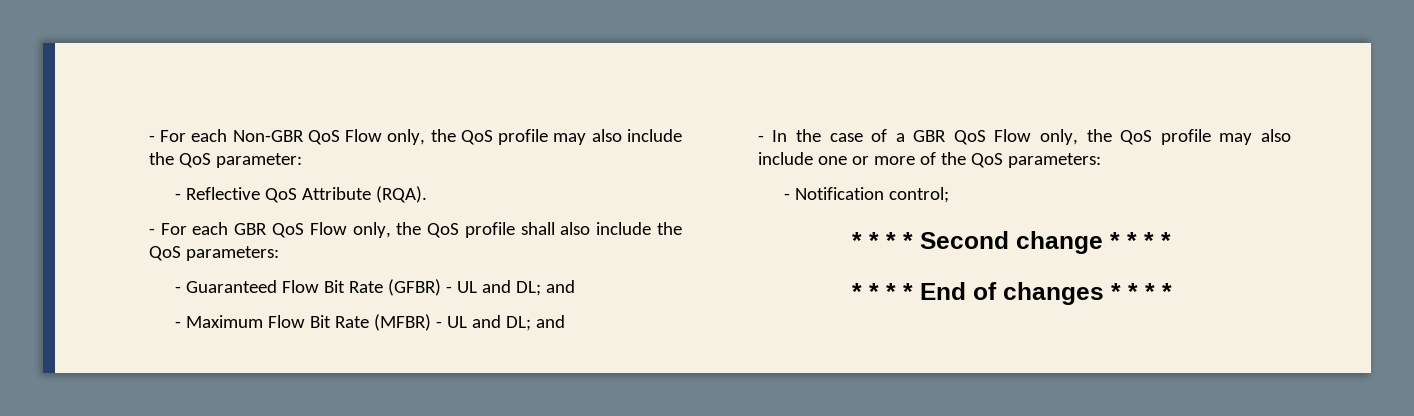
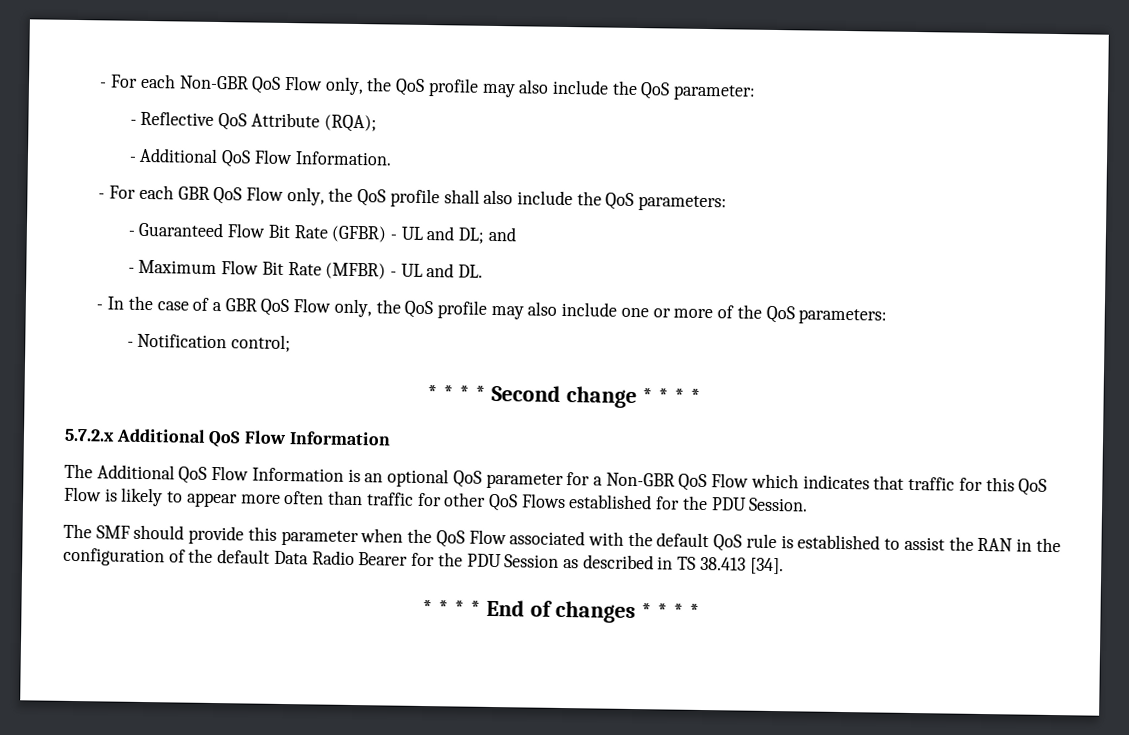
- - Reflective QoS Attribute (RQA).
+ - Reflective QoS Attribute (RQA);
+ - Additional QoS Flow Information.
- - Maximum Flow Bit Rate (MFBR) - UL and DL; and
+ - Maximum Flow Bit Rate (MFBR) - UL and DL.
+ 5.7.2.x Additional QoS Flow Information
+ The Additional QoS Flow Information is an optional QoS parameter for a Non-GBR QoS Flow which indicates that traffic for this QoS Flow is likely to appear more often than traffic for other QoS Flows established for the PDU Session.
+ The SMF should provide this parameter when the QoS Flow associated with the default QoS rule is established to assist the RAN in the configuration of the default Data Radio Bearer for the PDU Session as described in TS 38.413 [34].

